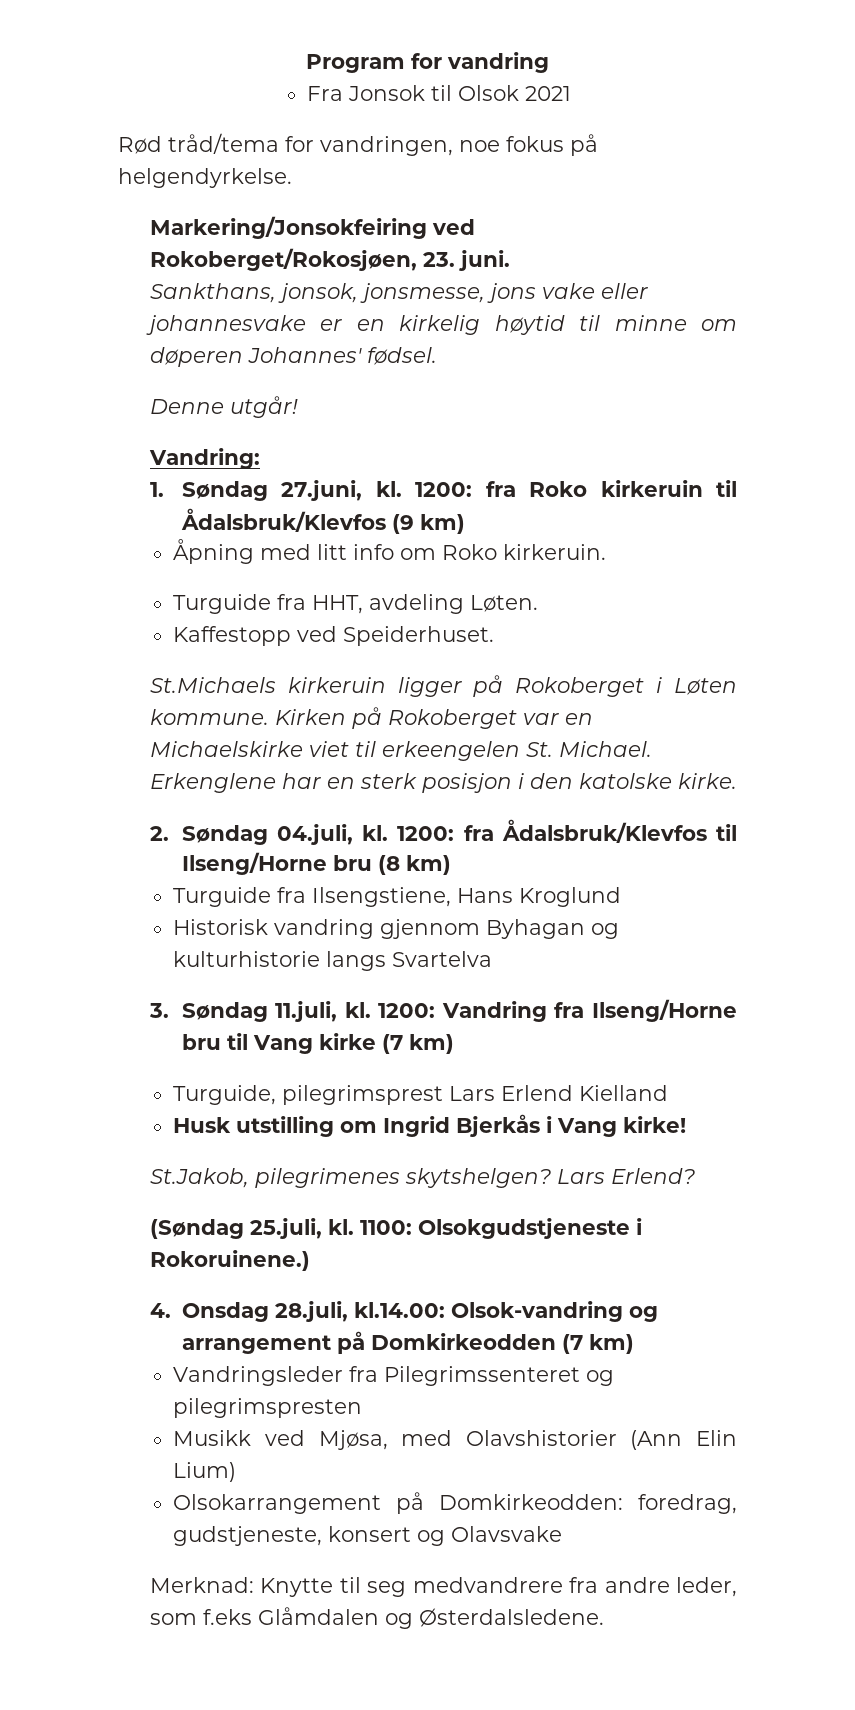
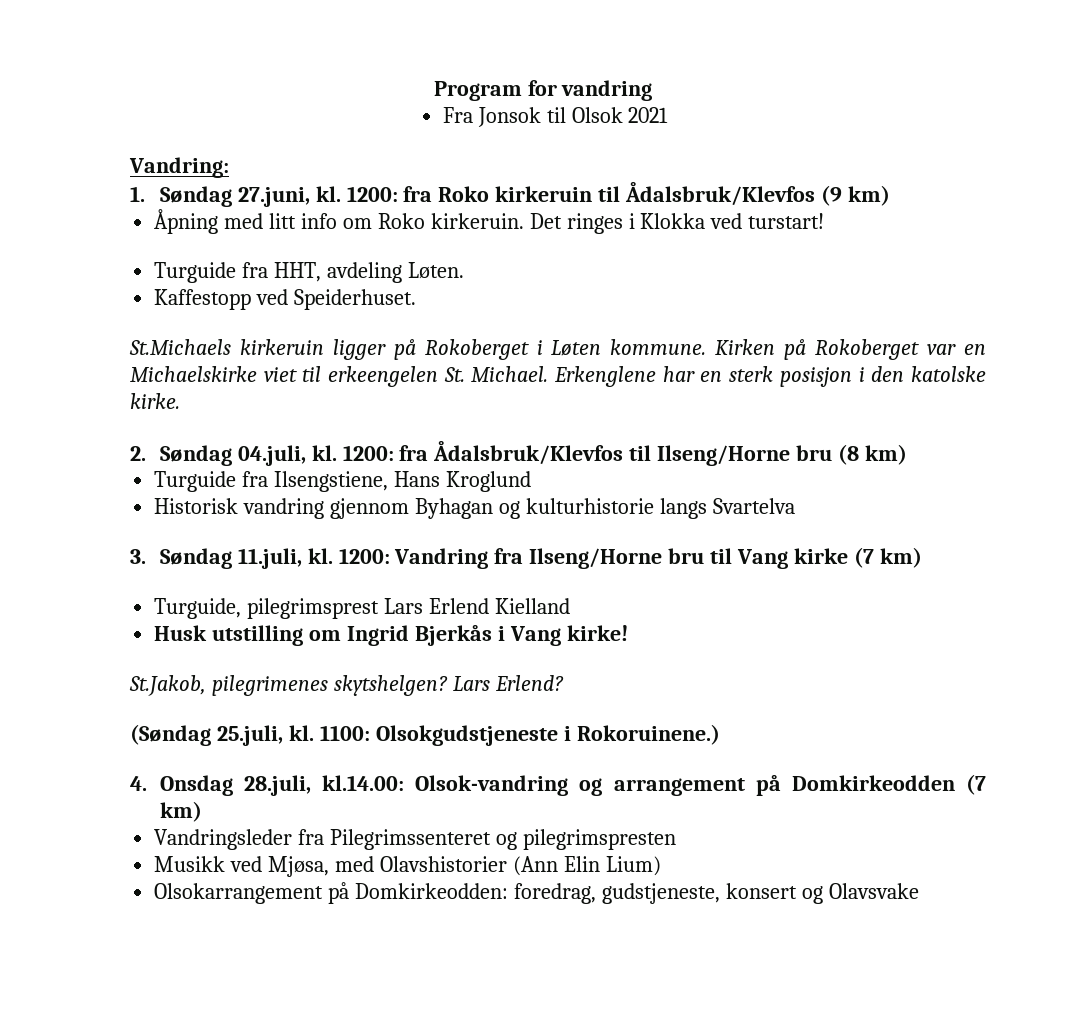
- Rød tråd/tema for vandringen, noe fokus på helgendyrkelse.
- Markering/Jonsokfeiring ved Rokoberget/Rokosjøen, 23. juni.
- Sankthans, jonsok, jonsmesse, jons vake eller johannesvake er en kirkelig høytid til minne om døperen Johannes' fødsel.
- Denne utgår!
+ Det ringes i Klokka ved turstart!
- Merknad: Knytte til seg medvandrere fra andre leder, som f.eks Glåmdalen og Østerdalsledene.

